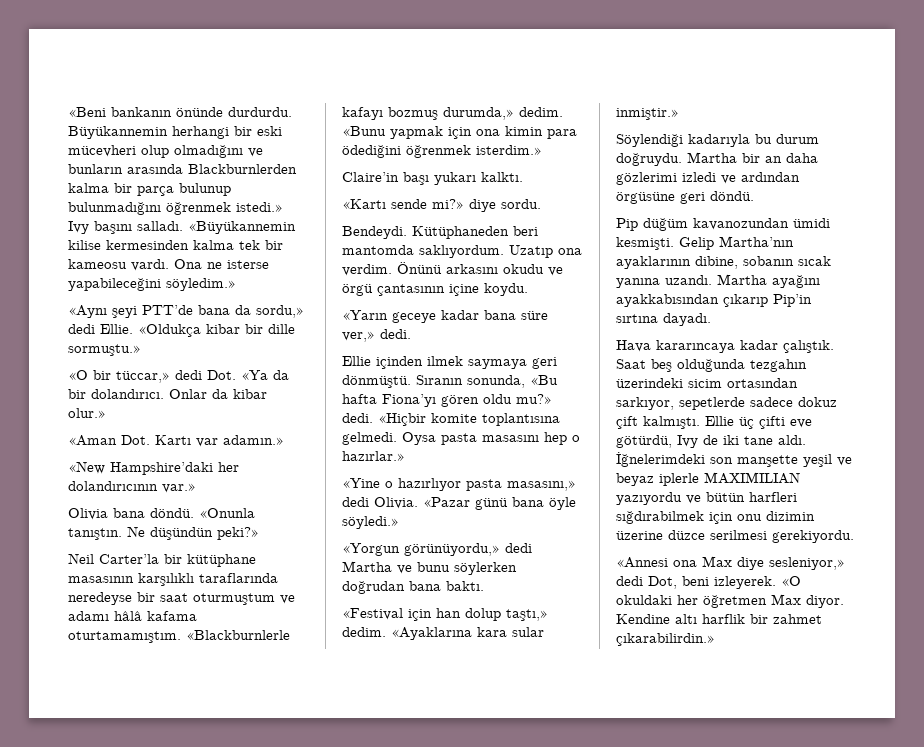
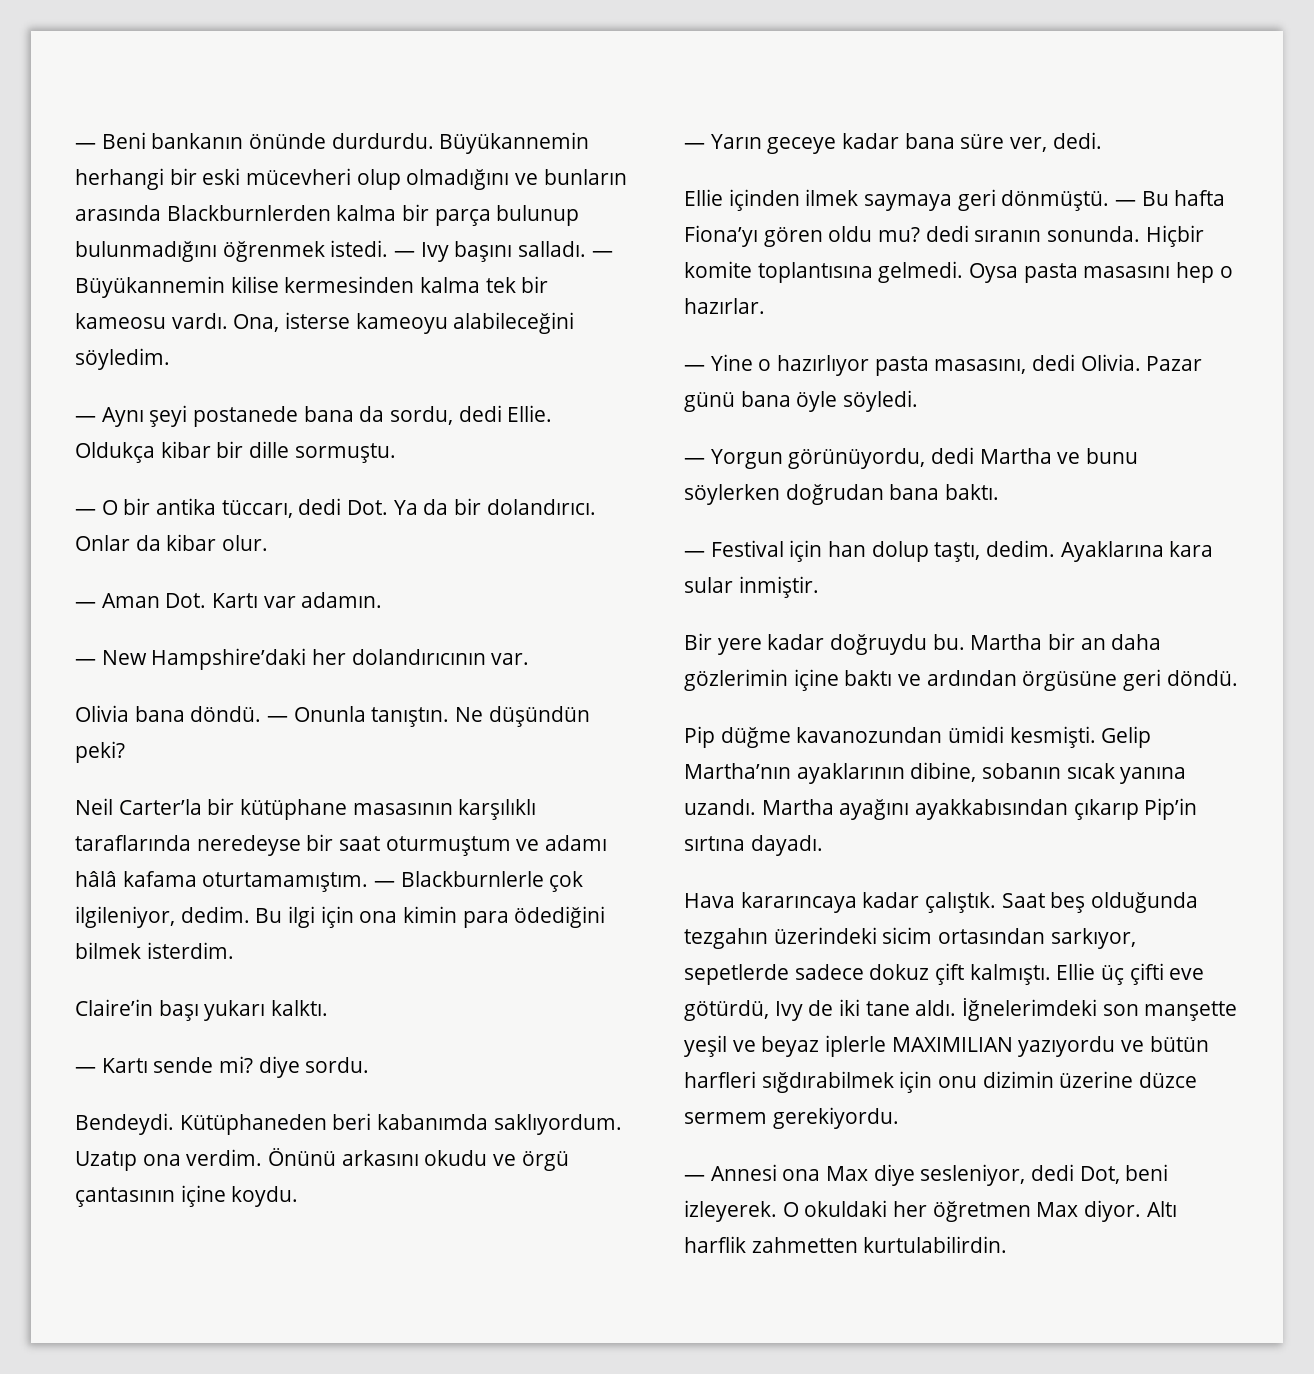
- «Beni bankanın önünde durdurdu.
+ — Beni bankanın önünde durdurdu.
- Büyükannemin herhangi bir eski mücevheri olup olmadığını ve bunların arasında Blackburnlerden kalma bir parça bulunup bulunmadığını öğrenmek istedi.» Ivy başını salladı.
+ Büyükannemin herhangi bir eski mücevheri olup olmadığını ve bunların arasında Blackburnlerden kalma bir parça bulunup bulunmadığını öğrenmek istedi. — Ivy başını salladı.
- «Büyükannemin kilise kermesinden kalma tek bir kameosu vardı.
+ — Büyükannemin kilise kermesinden kalma tek bir kameosu vardı.
- Ona ne isterse yapabileceğini söyledim.»
- «Aynı şeyi PTT’de bana da sordu,» dedi Ellie.
+ Ona, isterse kameoyu alabileceğini söyledim.
+ — Aynı şeyi postanede bana da sordu, dedi Ellie.
- «Oldukça kibar bir dille sormuştu.»
- «O bir tüccar,» dedi Dot. «Ya da bir dolandırıcı.
+ Oldukça kibar bir dille sormuştu.
+ — O bir antika tüccarı, dedi Dot. Ya da bir dolandırıcı.
- Onlar da kibar olur.»
- «Aman Dot. Kartı var adamın.»
- «New Hampshire’daki her dolandırıcının var.»
+ Onlar da kibar olur.
+ — Aman Dot. Kartı var adamın.
+ — New Hampshire’daki her dolandırıcının var.
- «Onunla tanıştın.
+ — Onunla tanıştın.
- Ne düşündün peki?»
+ Ne düşündün peki?
- «Blackburnlerle kafayı bozmuş durumda,» dedim. «Bunu yapmak için ona kimin para ödediğini öğrenmek isterdim.»
+ — Blackburnlerle çok ilgileniyor, dedim. Bu ilgi için ona kimin para ödediğini bilmek isterdim.
- «Kartı sende mi?» diye sordu.
+ — Kartı sende mi? diye sordu.
- Kütüphaneden beri mantomda saklıyordum.
+ Kütüphaneden beri kabanımda saklıyordum.
- «Yarın geceye kadar bana süre ver,» dedi.
+ — Yarın geceye kadar bana süre ver, dedi.
- Sıranın sonunda, «Bu hafta Fiona’yı gören oldu mu?» dedi. «Hiçbir komite toplantısına gelmedi.
+ — Bu hafta Fiona’yı gören oldu mu? dedi sıranın sonunda. Hiçbir komite toplantısına gelmedi.
- Oysa pasta masasını hep o hazırlar.»
- «Yine o hazırlıyor pasta masasını,» dedi Olivia.
+ Oysa pasta masasını hep o hazırlar.
+ — Yine o hazırlıyor pasta masasını, dedi Olivia.
- «Pazar günü bana öyle söyledi.»
- «Yorgun görünüyordu,» dedi Martha ve bunu söylerken doğrudan bana baktı.
+ Pazar günü bana öyle söyledi.
+ — Yorgun görünüyordu, dedi Martha ve bunu söylerken doğrudan bana baktı.
- «Festival için han dolup taştı,» dedim. «Ayaklarına kara sular inmiştir.»
- Söylendiği kadarıyla bu durum doğruydu.
+ — Festival için han dolup taştı, dedim. Ayaklarına kara sular inmiştir.
+ Bir yere kadar doğruydu bu.
- Martha bir an daha gözlerimi izledi ve ardından örgüsüne geri döndü.
+ Martha bir an daha gözlerimin içine baktı ve ardından örgüsüne geri döndü.
- Pip düğüm kavanozundan ümidi kesmişti.
+ Pip düğme kavanozundan ümidi kesmişti.
- İğnelerimdeki son manşette yeşil ve beyaz iplerle MAXIMILIAN yazıyordu ve bütün harfleri sığdırabilmek için onu dizimin üzerine düzce serilmesi gerekiyordu.
+ İğnelerimdeki son manşette yeşil ve beyaz iplerle MAXIMILIAN yazıyordu ve bütün harfleri sığdırabilmek için onu dizimin üzerine düzce sermem gerekiyordu.
- «Annesi ona Max diye sesleniyor,» dedi Dot, beni izleyerek.
+ — Annesi ona Max diye sesleniyor, dedi Dot, beni izleyerek.
- «O okuldaki her öğretmen Max diyor.
+ O okuldaki her öğretmen Max diyor.
- Kendine altı harflik bir zahmet çıkarabilirdin.»
+ Altı harflik zahmetten kurtulabilirdin.

